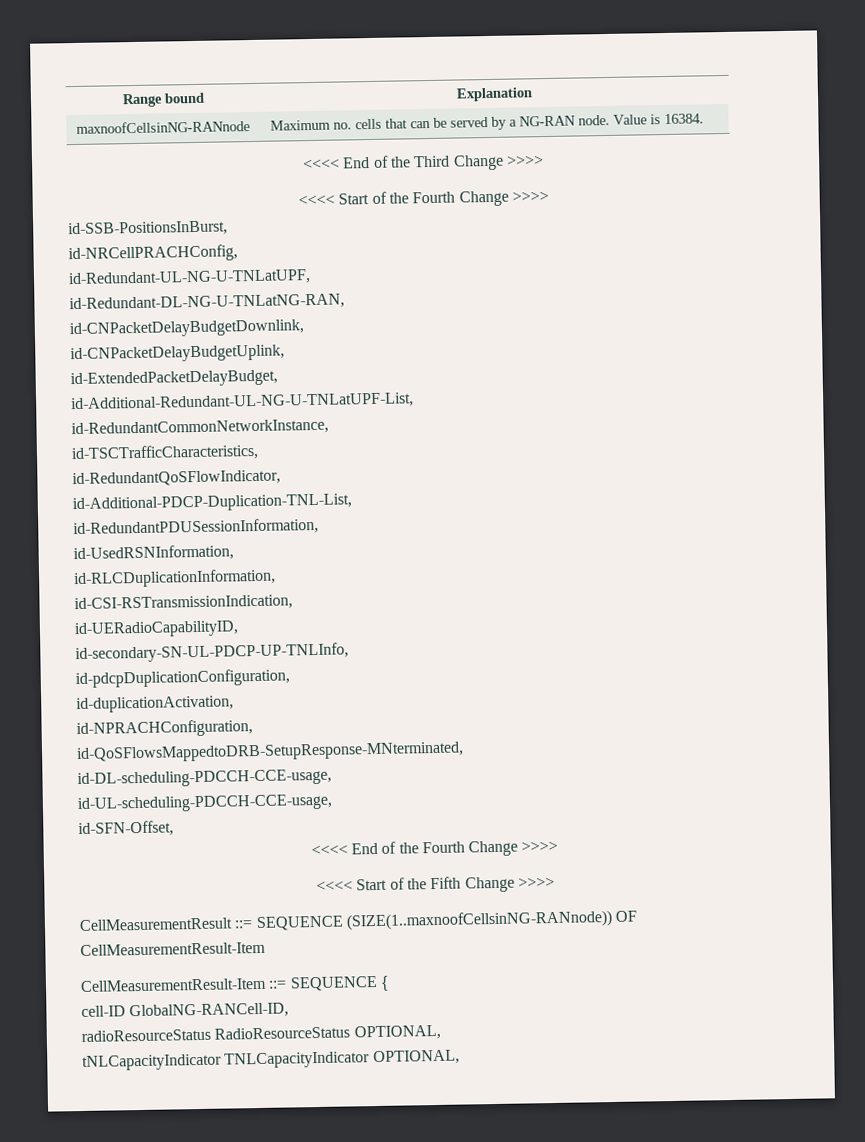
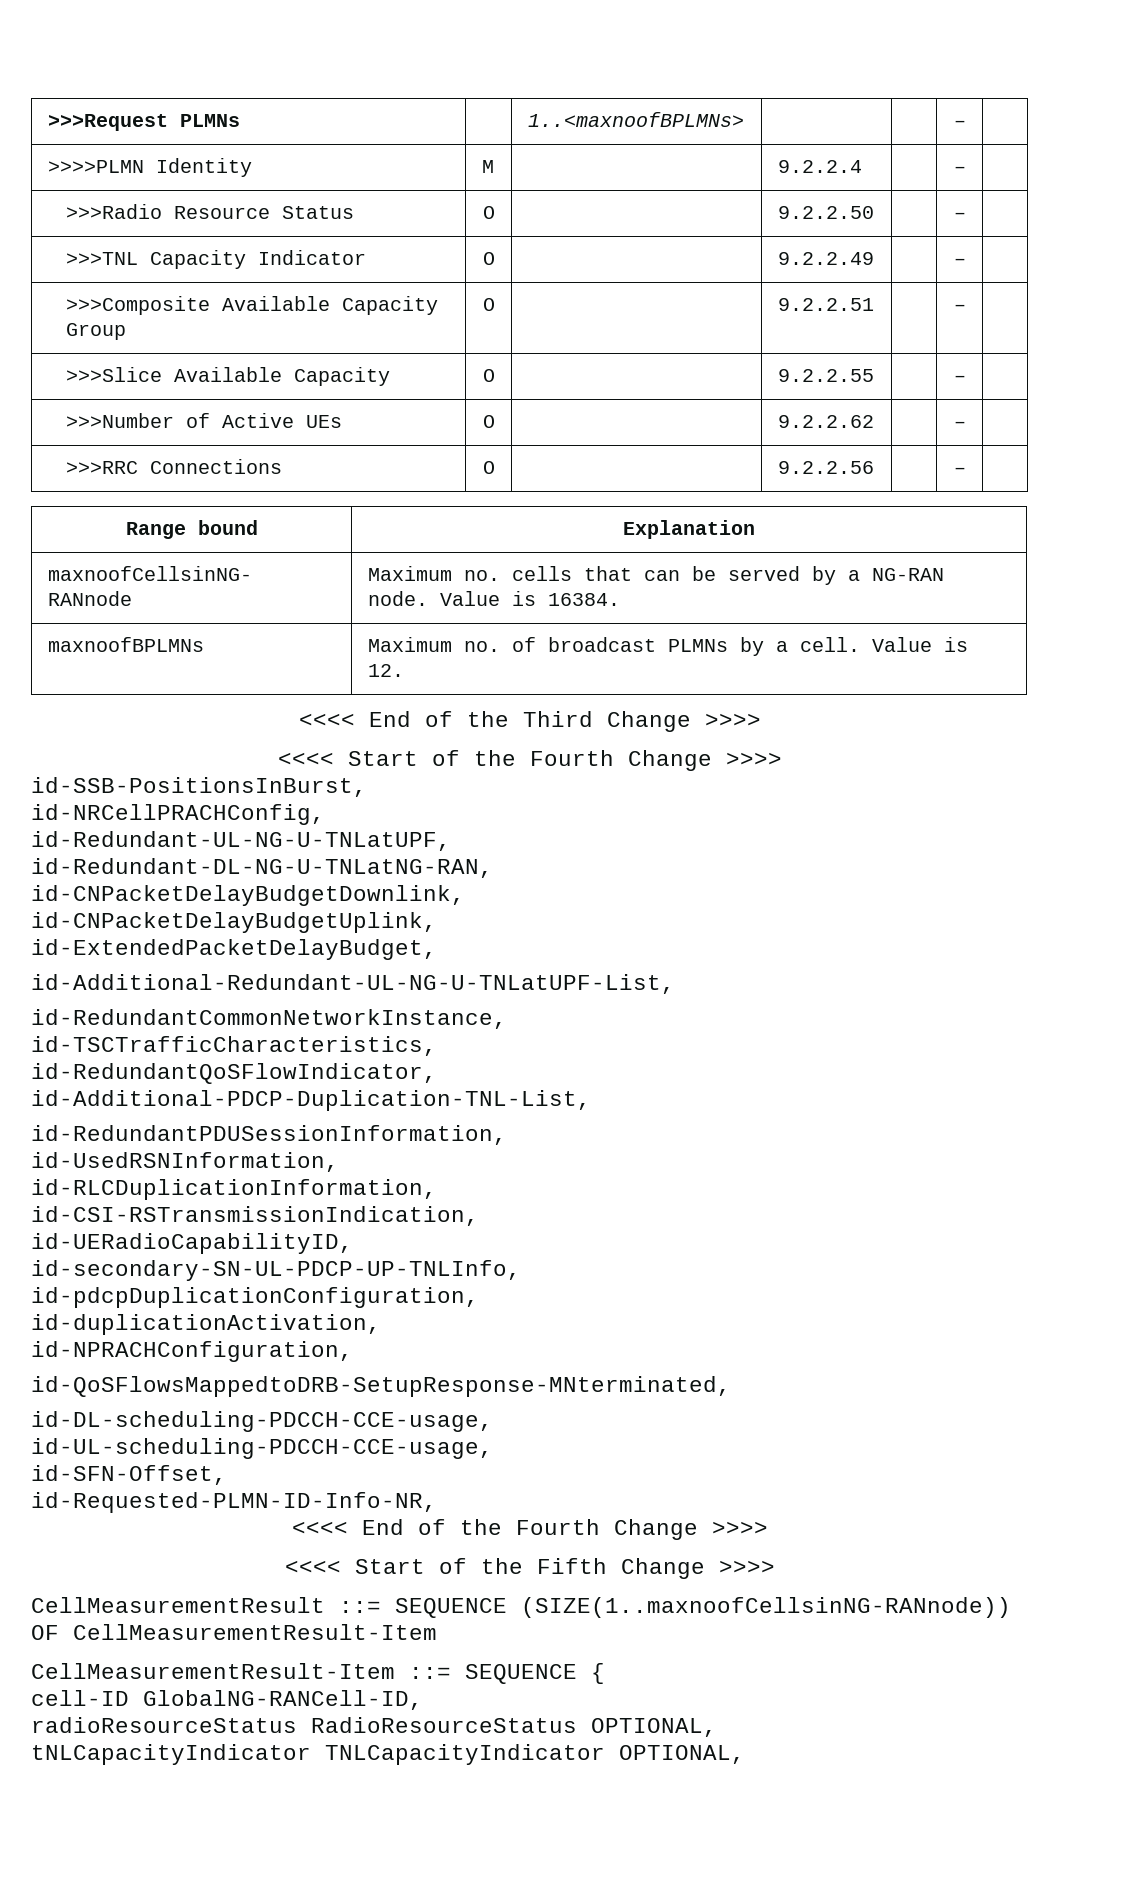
+ >>>Request PLMNs | | 1..<maxnoofBPLMNs> | | | – |
+ >>>>PLMN Identity | M | | 9.2.2.4 | | – |
+ >>>Radio Resource Status | O | | 9.2.2.50 | | – |
+ >>>TNL Capacity Indicator | O | | 9.2.2.49 | | – |
+ >>>Composite Available Capacity Group | O | | 9.2.2.51 | | – |
+ >>>Slice Available Capacity | O | | 9.2.2.55 | | – |
+ >>>Number of Active UEs | O | | 9.2.2.62 | | – |
+ >>>RRC Connections | O | | 9.2.2.56 | | – |
+ maxnoofBPLMNs | Maximum no. of broadcast PLMNs by a cell. Value is 12.
+ id-Requested-PLMN-ID-Info-NR,

